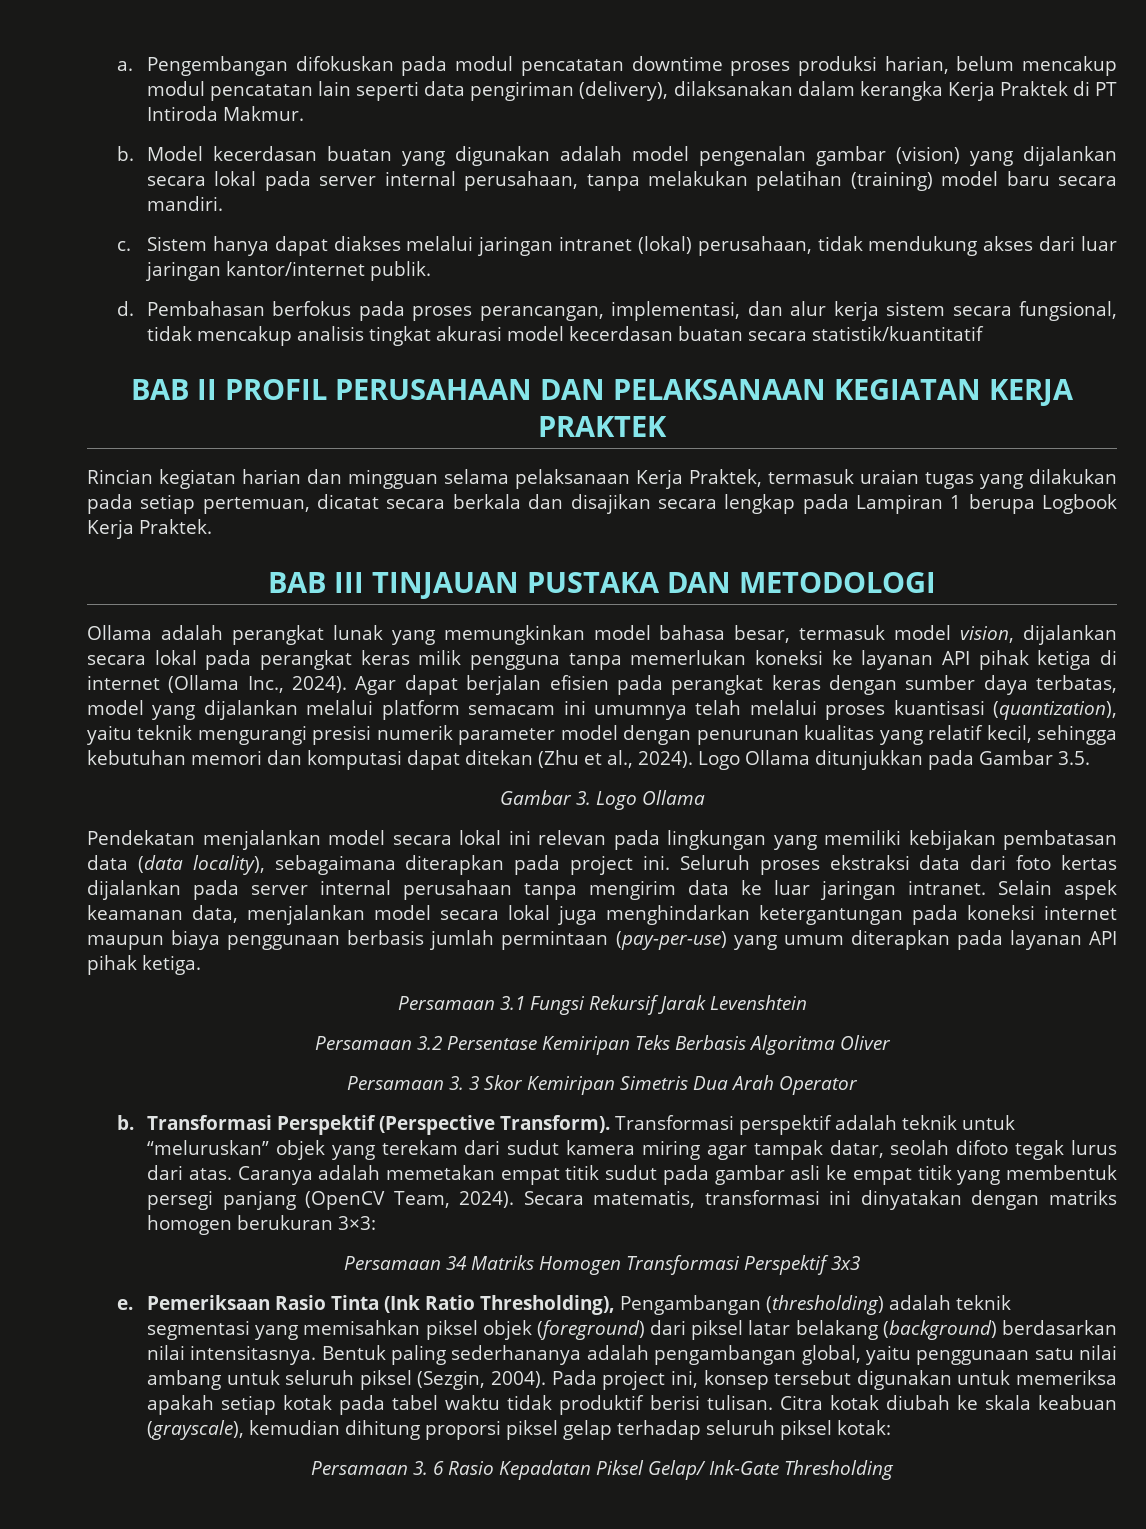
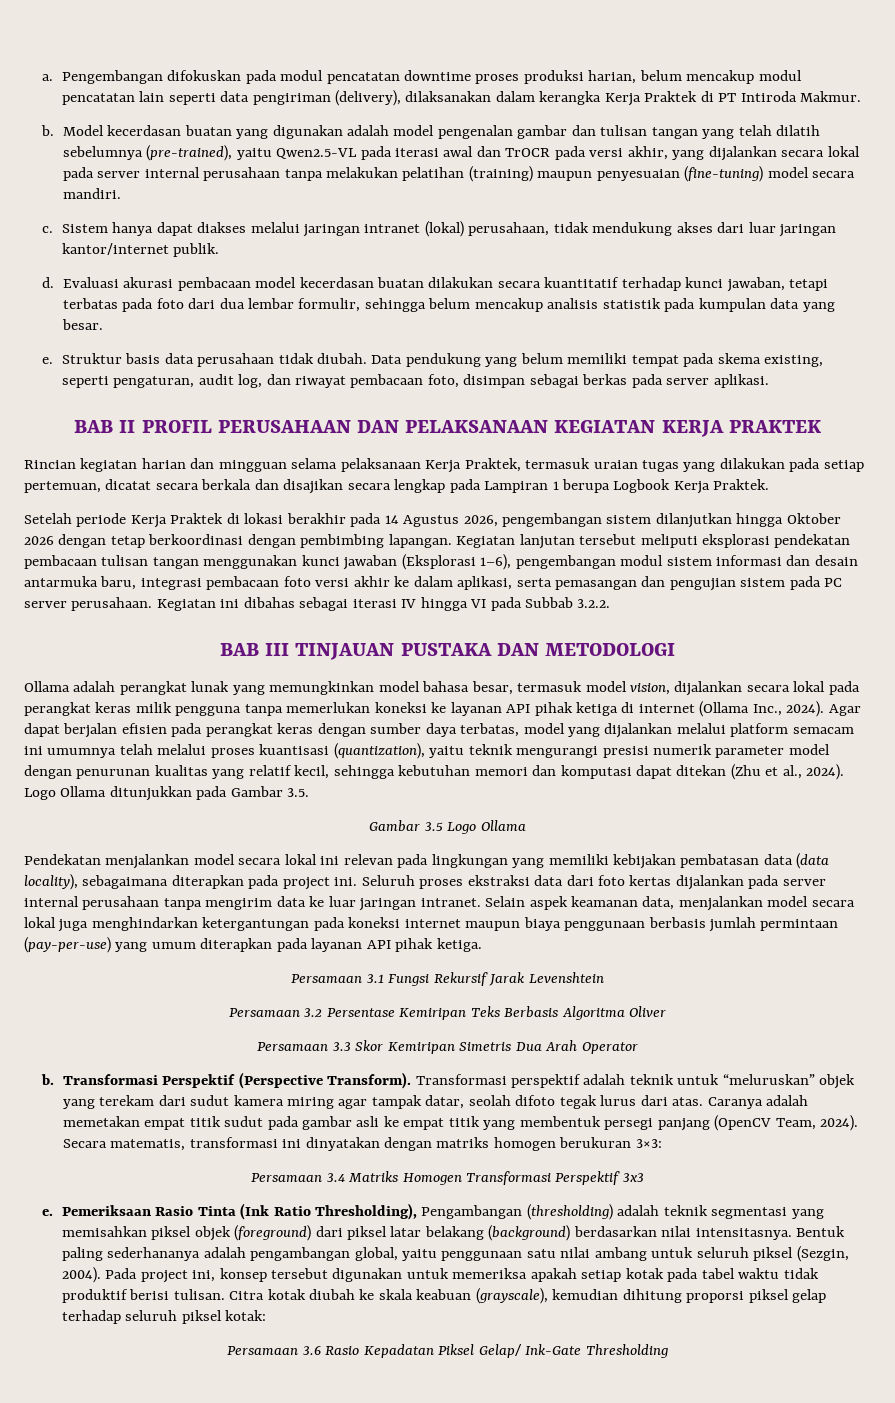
- Model kecerdasan buatan yang digunakan adalah model pengenalan gambar (vision) yang dijalankan secara lokal pada server internal perusahaan, tanpa melakukan pelatihan (training) model baru secara mandiri.
+ Model kecerdasan buatan yang digunakan adalah model pengenalan gambar dan tulisan tangan yang telah dilatih sebelumnya (pre-trained), yaitu Qwen2.5-VL pada iterasi awal dan TrOCR pada versi akhir, yang dijalankan secara lokal pada server internal perusahaan tanpa melakukan pelatihan (training) maupun penyesuaian (fine-tuning) model secara mandiri.
- Pembahasan berfokus pada proses perancangan, implementasi, dan alur kerja sistem secara fungsional, tidak mencakup analisis tingkat akurasi model kecerdasan buatan secara statistik/kuantitatif
+ Evaluasi akurasi pembacaan model kecerdasan buatan dilakukan secara kuantitatif terhadap kunci jawaban, tetapi terbatas pada foto dari dua lembar formulir, sehingga belum mencakup analisis statistik pada kumpulan data yang besar.
+ e. Struktur basis data perusahaan tidak diubah. Data pendukung yang belum memiliki tempat pada skema existing, seperti pengaturan, audit log, dan riwayat pembacaan foto, disimpan sebagai berkas pada server aplikasi.
+ Setelah periode Kerja Praktek di lokasi berakhir pada 14 Agustus 2026, pengembangan sistem dilanjutkan hingga Oktober 2026 dengan tetap berkoordinasi dengan pembimbing lapangan. Kegiatan lanjutan tersebut meliputi eksplorasi pendekatan pembacaan tulisan tangan menggunakan kunci jawaban (Eksplorasi 1–6), pengembangan modul sistem informasi dan desain antarmuka baru, integrasi pembacaan foto versi akhir ke dalam aplikasi, serta pemasangan dan pengujian sistem pada PC server perusahaan. Kegiatan ini dibahas sebagai iterasi IV hingga VI pada Subbab 3.2.2.
- Gambar 3. Logo Ollama
+ Gambar 3.5 Logo Ollama
- Persamaan 3. 3 Skor Kemiripan Simetris Dua Arah Operator
+ Persamaan 3.3 Skor Kemiripan Simetris Dua Arah Operator
- Persamaan 34 Matriks Homogen Transformasi Perspektif 3x3
+ Persamaan 3.4 Matriks Homogen Transformasi Perspektif 3x3
- Persamaan 3. 6 Rasio Kepadatan Piksel Gelap/ Ink-Gate Thresholding
+ Persamaan 3.6 Rasio Kepadatan Piksel Gelap/ Ink-Gate Thresholding

